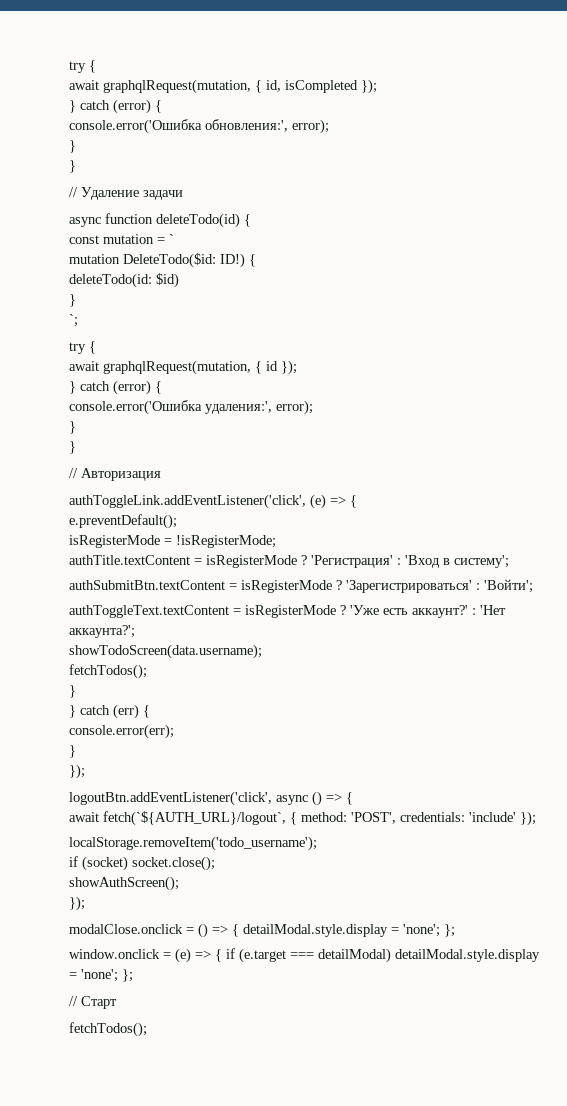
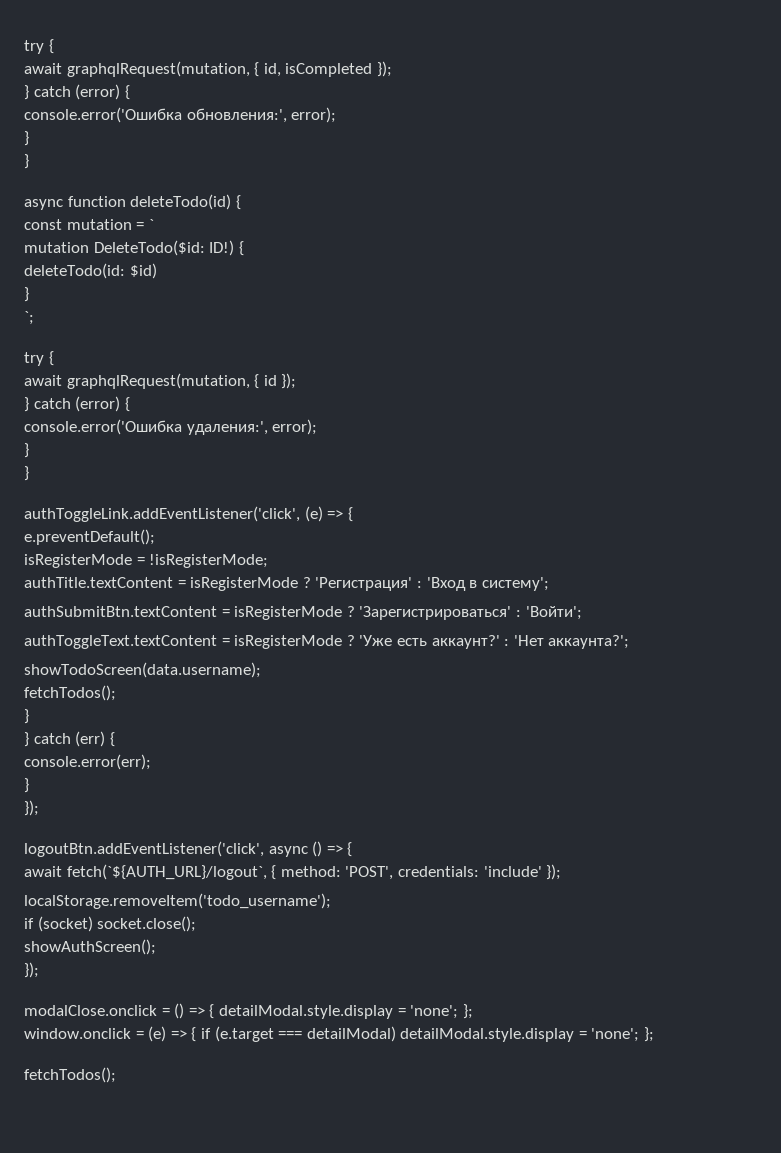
- // Удаление задачи
- // Авторизация
- // Старт

